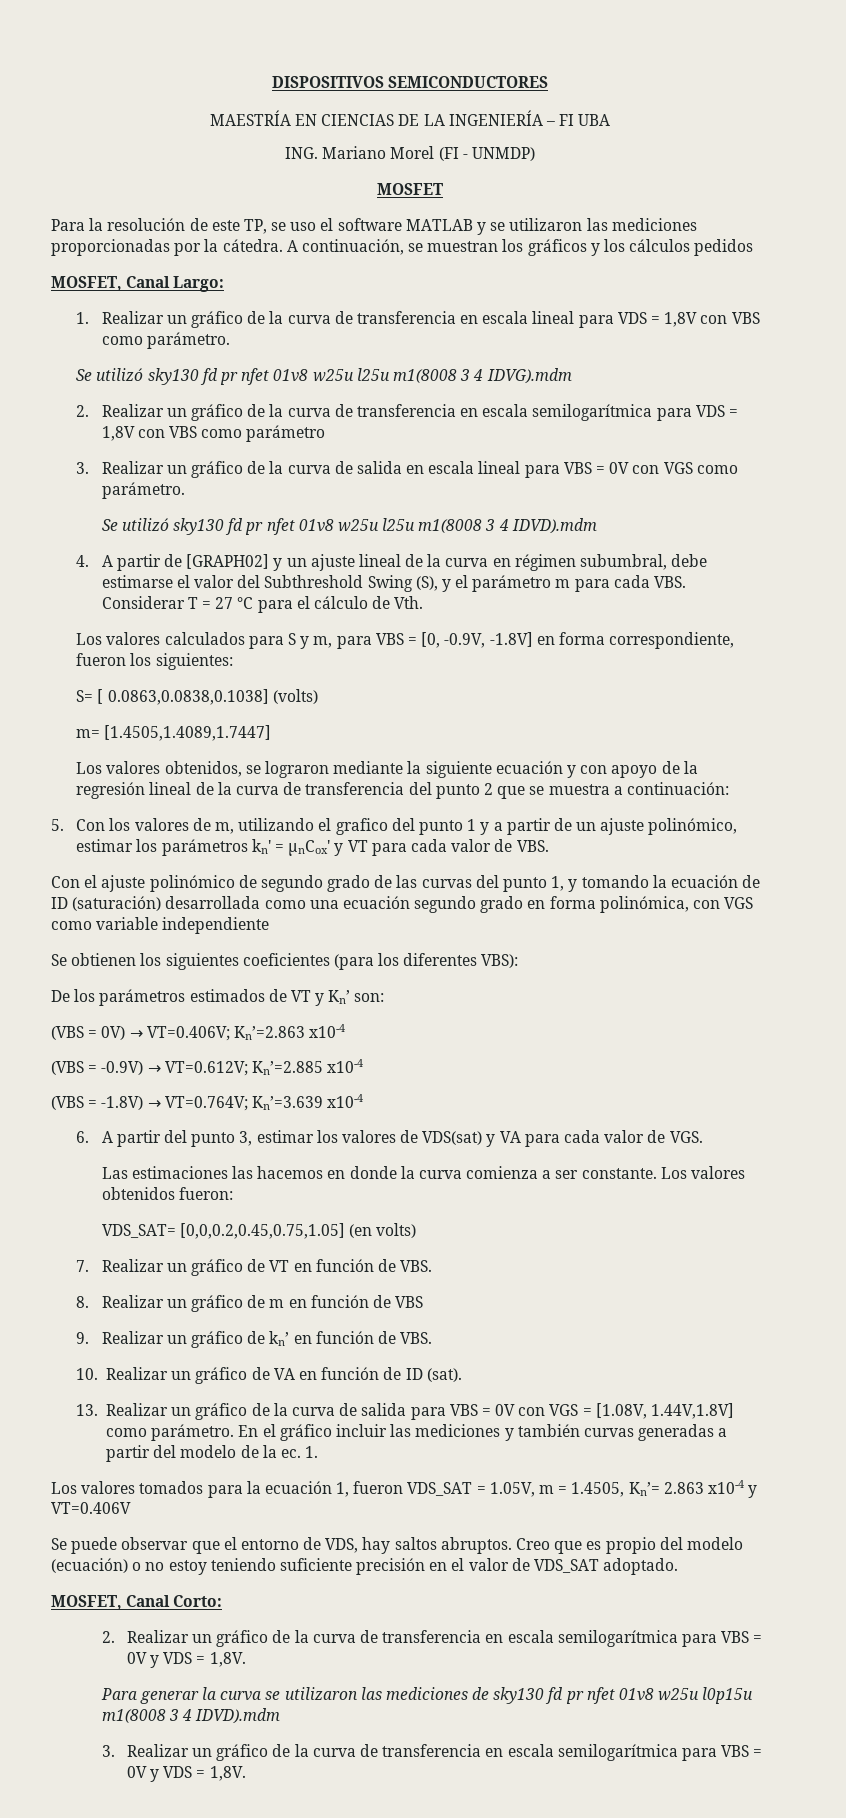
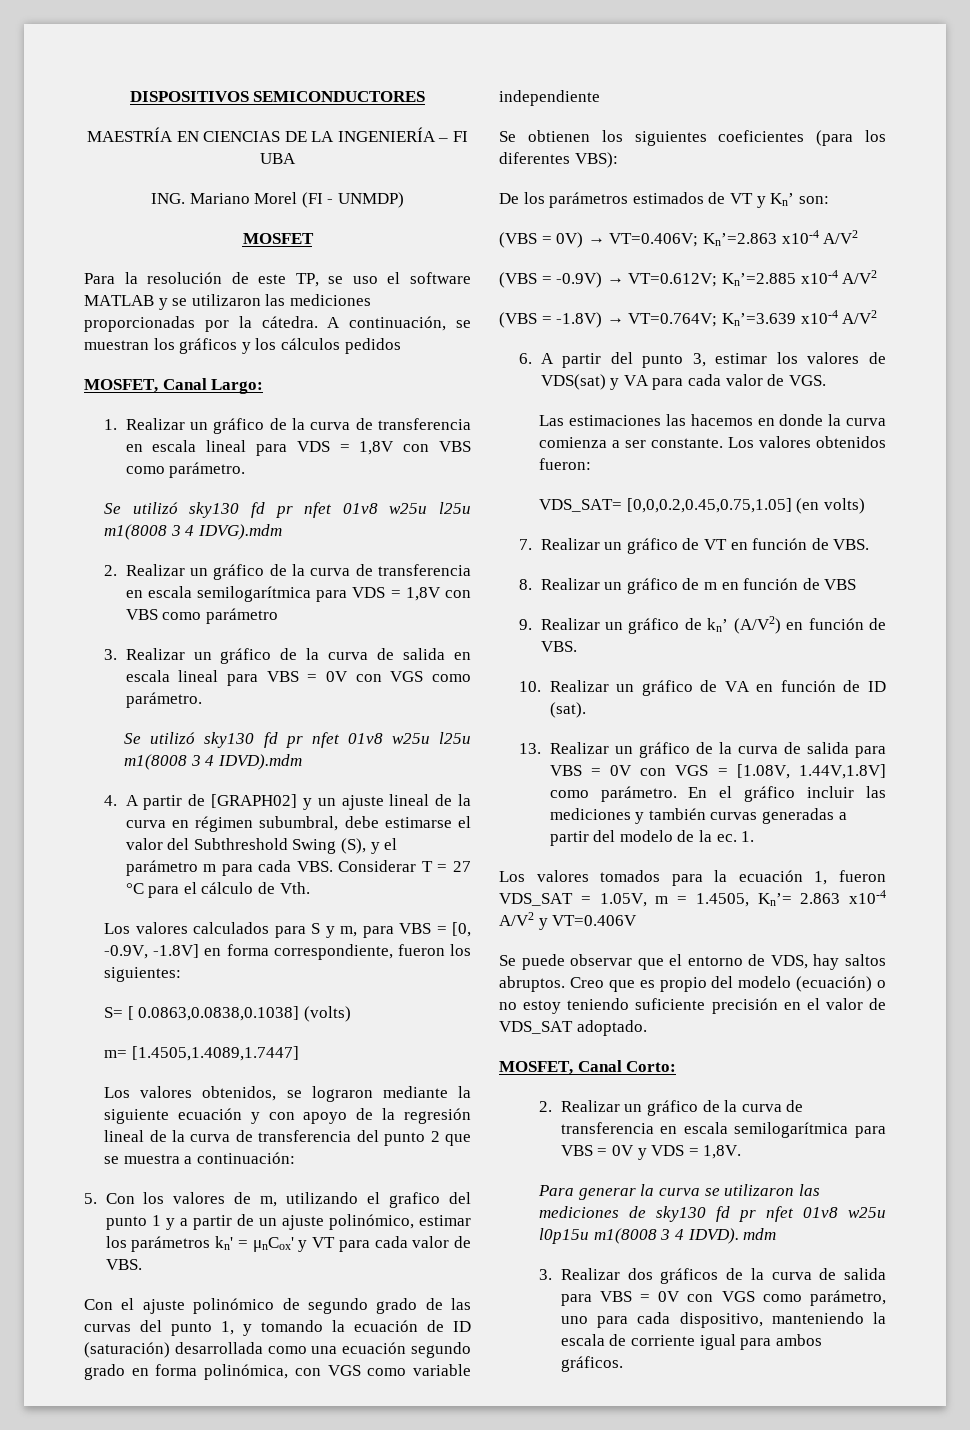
- (VBS = 0V) → VT=0.406V; Kn’=2.863 x10-4
+ (VBS = 0V) → VT=0.406V; Kn’=2.863 x10-4 A/V2
- (VBS = -0.9V) → VT=0.612V; Kn’=2.885 x10-4
+ (VBS = -0.9V) → VT=0.612V; Kn’=2.885 x10-4 A/V2
- (VBS = -1.8V) → VT=0.764V; Kn’=3.639 x10-4
+ (VBS = -1.8V) → VT=0.764V; Kn’=3.639 x10-4 A/V2
- 9. Realizar un gráfico de kn’ en función de VBS.
+ 9. Realizar un gráfico de kn’ (A/V2) en función de VBS.
- Los valores tomados para la ecuación 1, fueron VDS_SAT = 1.05V, m = 1.4505, Kn’= 2.863 x10-4 y VT=0.406V
+ Los valores tomados para la ecuación 1, fueron VDS_SAT = 1.05V, m = 1.4505, Kn’= 2.863 x10-4 A/V2 y VT=0.406V
- Para generar la curva se utilizaron las mediciones de sky130 fd pr nfet 01v8 w25u l0p15u m1(8008 3 4 IDVD).mdm
- 3. Realizar un gráfico de la curva de transferencia en escala semilogarítmica para VBS = 0V y VDS = 1,8V.
+ Para generar la curva se utilizaron las mediciones de sky130 fd pr nfet 01v8 w25u l0p15u m1(8008 3 4 IDVD). mdm
+ 3. Realizar dos gráficos de la curva de salida para VBS = 0V con VGS como parámetro, uno para cada dispositivo, manteniendo la escala de corriente igual para ambos gráficos.

